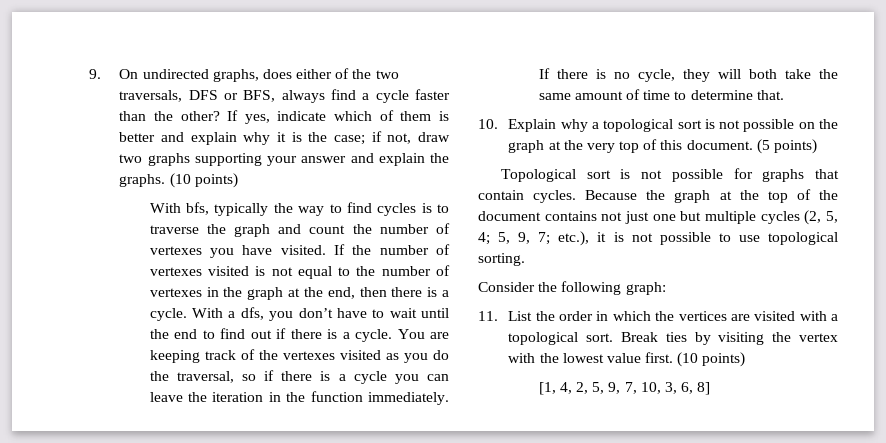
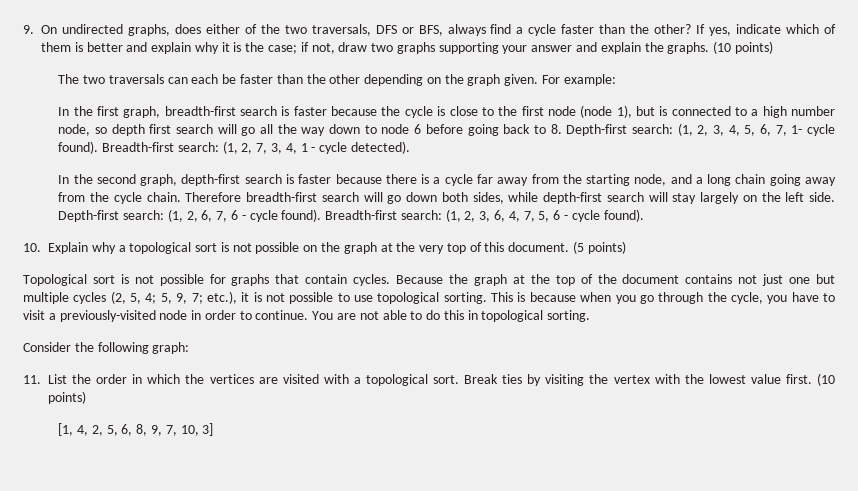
- With bfs, typically the way to find cycles is to traverse the graph and count the number of vertexes you have visited. If the number of vertexes visited is not equal to the number of vertexes in the graph at the end, then there is a cycle. With a dfs, you don’t have to wait until the end to find out if there is a cycle. You are keeping track of the vertexes visited as you do the traversal, so if there is a cycle you can leave the iteration in the function immediately. If there is no cycle, they will both take the same amount of time to determine that.
+ The two traversals can each be faster than the other depending on the graph given. For example:
+ In the first graph, breadth-first search is faster because the cycle is close to the first node (node 1), but is connected to a high number node, so depth first search will go all the way down to node 6 before going back to 8. Depth-first search: (1, 2, 3, 4, 5, 6, 7, 1- cycle found). Breadth-first search: (1, 2, 7, 3, 4, 1 - cycle detected).
+ In the second graph, depth-first search is faster because there is a cycle far away from the starting node, and a long chain going away from the cycle chain. Therefore breadth-first search will go down both sides, while depth-first search will stay largely on the left side. Depth-first search: (1, 2, 6, 7, 6 - cycle found). Breadth-first search: (1, 2, 3, 6, 4, 7, 5, 6 - cycle found).
+ This is because when you go through the cycle, you have to visit a previously-visited node in order to continue. You are not able to do this in topological sorting.
- [1, 4, 2, 5, 9, 7, 10, 3, 6, 8]
+ [1, 4, 2, 5, 6, 8, 9, 7, 10, 3]

